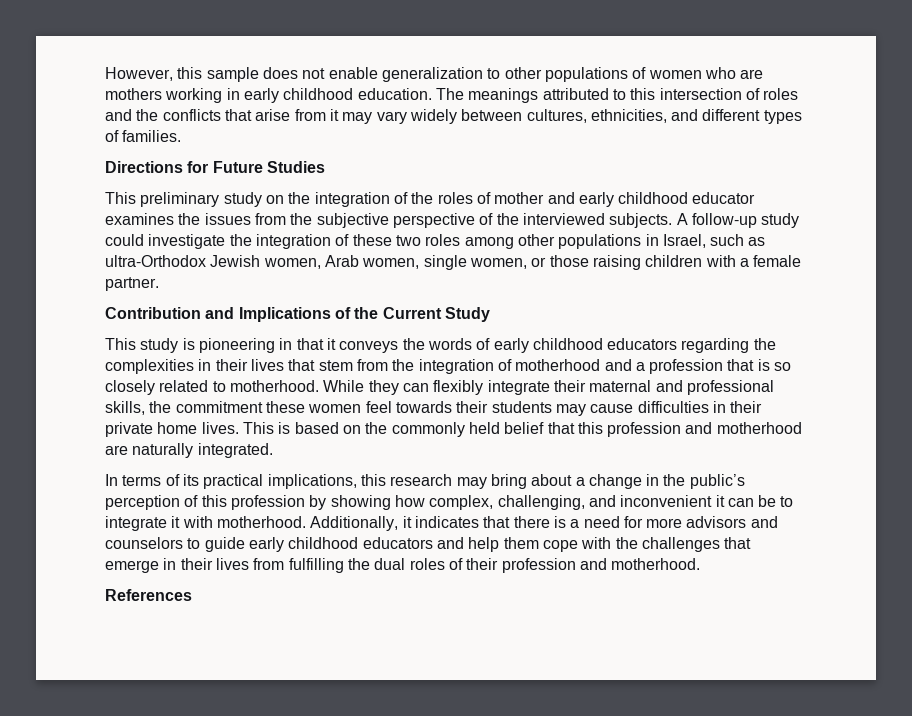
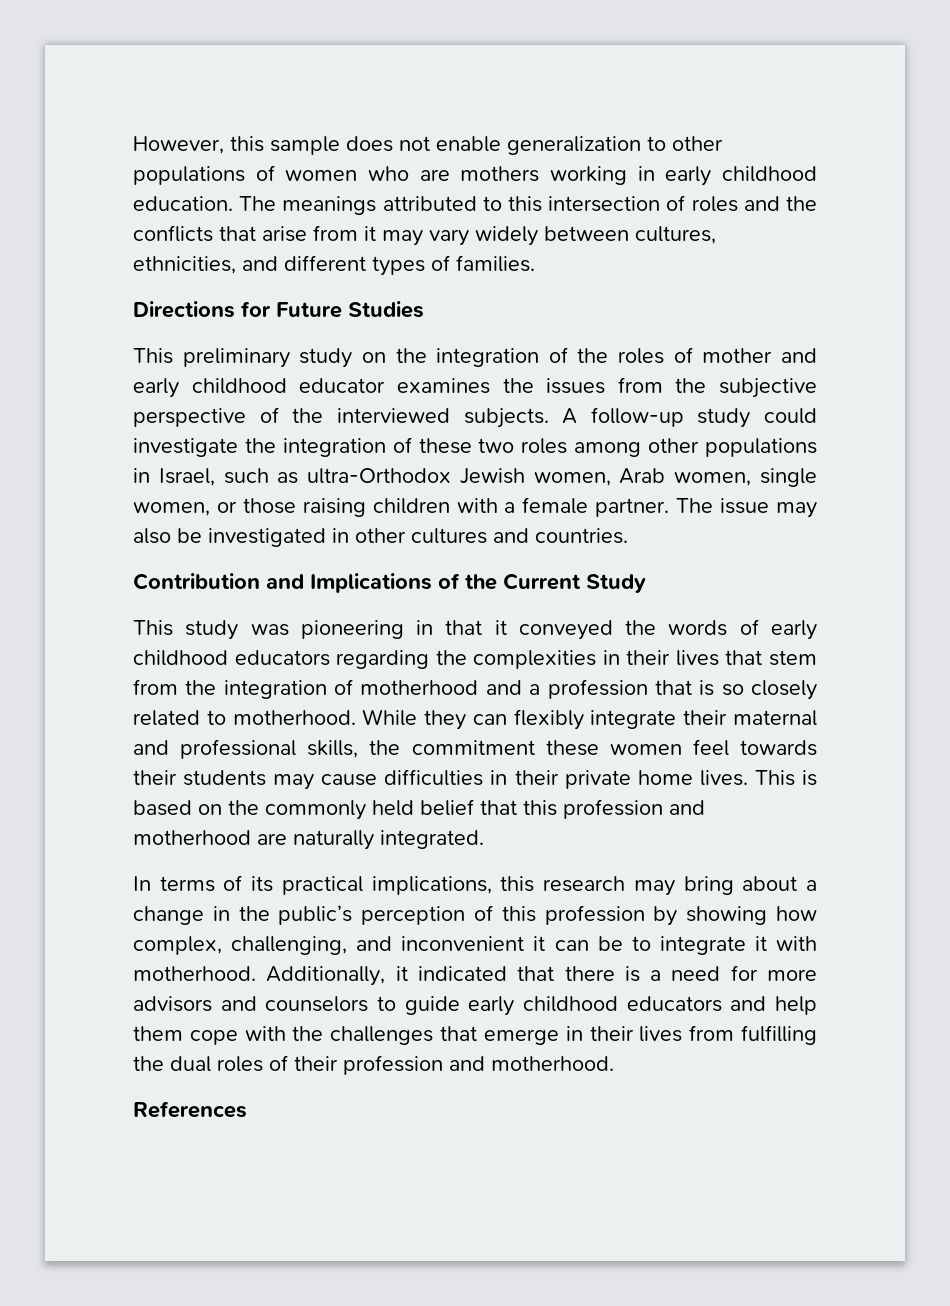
+ The issue may also be investigated in other cultures and countries.
- This study is pioneering in that it conveys the words of early childhood educators regarding the complexities in their lives that stem from the integration of motherhood and a profession that is so closely related to motherhood.
+ This study was pioneering in that it conveyed the words of early childhood educators regarding the complexities in their lives that stem from the integration of motherhood and a profession that is so closely related to motherhood.
- Additionally, it indicates that there is a need for more advisors and counselors to guide early childhood educators and help them cope with the challenges that emerge in their lives from fulfilling the dual roles of their profession and motherhood.
+ Additionally, it indicated that there is a need for more advisors and counselors to guide early childhood educators and help them cope with the challenges that emerge in their lives from fulfilling the dual roles of their profession and motherhood.

